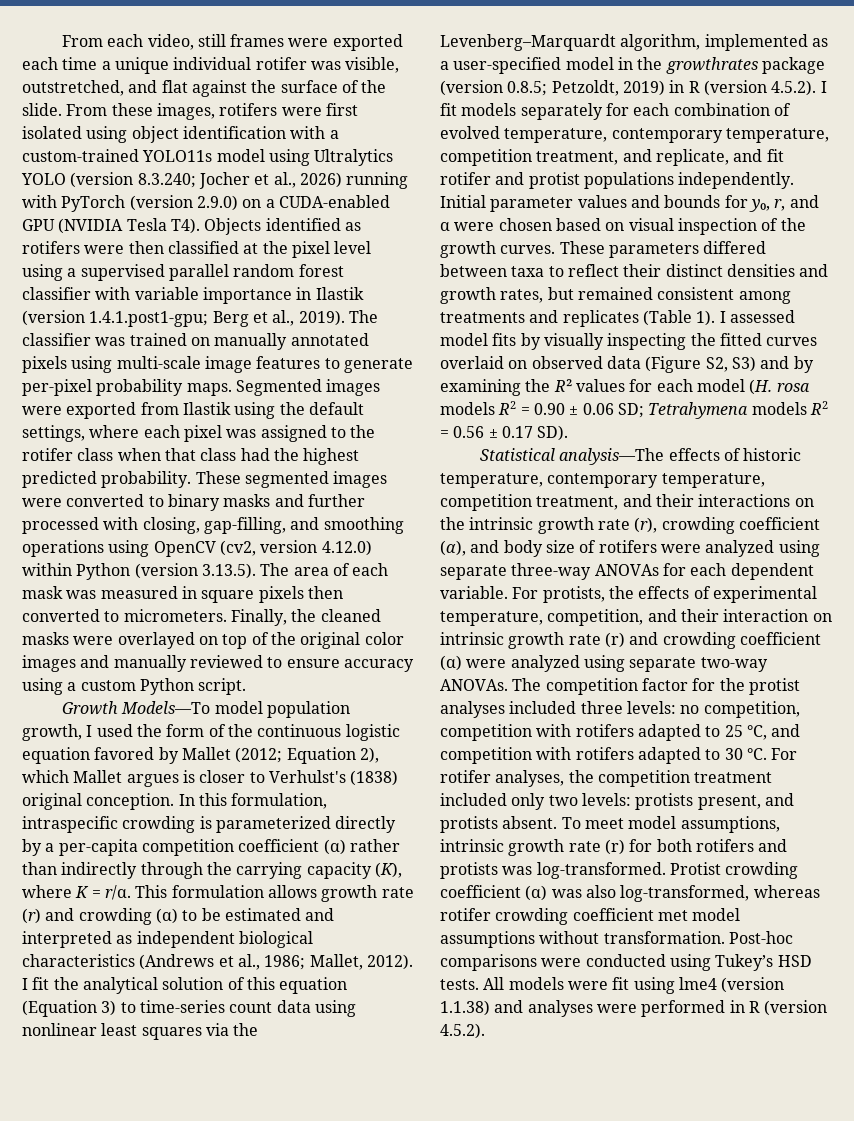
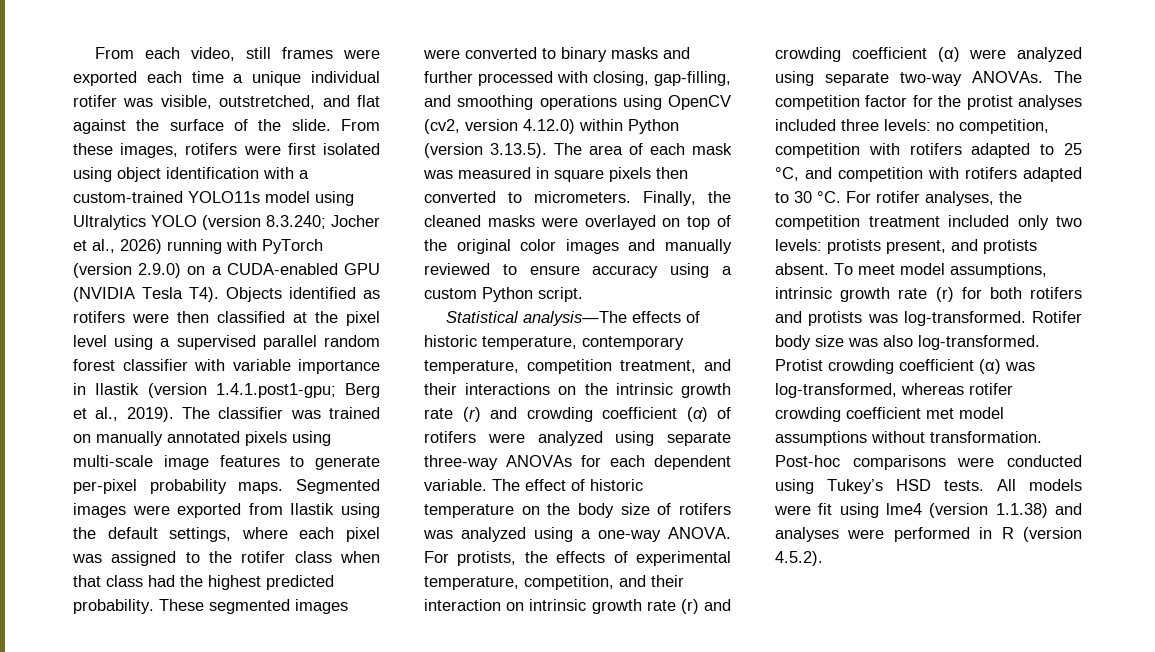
- Growth Models—To model population growth, I used the form of the continuous logistic equation favored by Mallet (2012; Equation 2), which Mallet argues is closer to Verhulst's (1838) original conception. In this formulation, intraspecific crowding is parameterized directly by a per-capita competition coefficient (α) rather than indirectly through the carrying capacity (K), where K = r/α. This formulation allows growth rate (r) and crowding (α) to be estimated and interpreted as independent biological characteristics (Andrews et al., 1986; Mallet, 2012). I fit the analytical solution of this equation (Equation 3) to time-series count data using nonlinear least squares via the Levenberg–Marquardt algorithm, implemented as a user-specified model in the growthrates package (version 0.8.5; Petzoldt, 2019) in R (version 4.5.2). I fit models separately for each combination of evolved temperature, contemporary temperature, competition treatment, and replicate, and fit rotifer and protist populations independently. Initial parameter values and bounds for y₀, r, and α were chosen based on visual inspection of the growth curves. These parameters differed between taxa to reflect their distinct densities and growth rates, but remained consistent among treatments and replicates (Table 1). I assessed model fits by visually inspecting the fitted curves overlaid on observed data (Figure S2, S3) and by examining the R² values for each model (H. rosa models R2 = 0.90 ± 0.06 SD; Tetrahymena models R2 = 0.56 ± 0.17 SD).
- Statistical analysis—The effects of historic temperature, contemporary temperature, competition treatment, and their interactions on the intrinsic growth rate (r), crowding coefficient (α), and body size of rotifers were analyzed using separate three-way ANOVAs for each dependent variable.
+ Statistical analysis—The effects of historic temperature, contemporary temperature, competition treatment, and their interactions on the intrinsic growth rate (r) and crowding coefficient (α) of rotifers were analyzed using separate three-way ANOVAs for each dependent variable.
+ The effect of historic temperature on the body size of rotifers was analyzed using a one-way ANOVA.
+ Rotifer body size was also log-transformed.
- Protist crowding coefficient (α) was also log-transformed, whereas rotifer crowding coefficient met model assumptions without transformation.
+ Protist crowding coefficient (α) was log-transformed, whereas rotifer crowding coefficient met model assumptions without transformation.

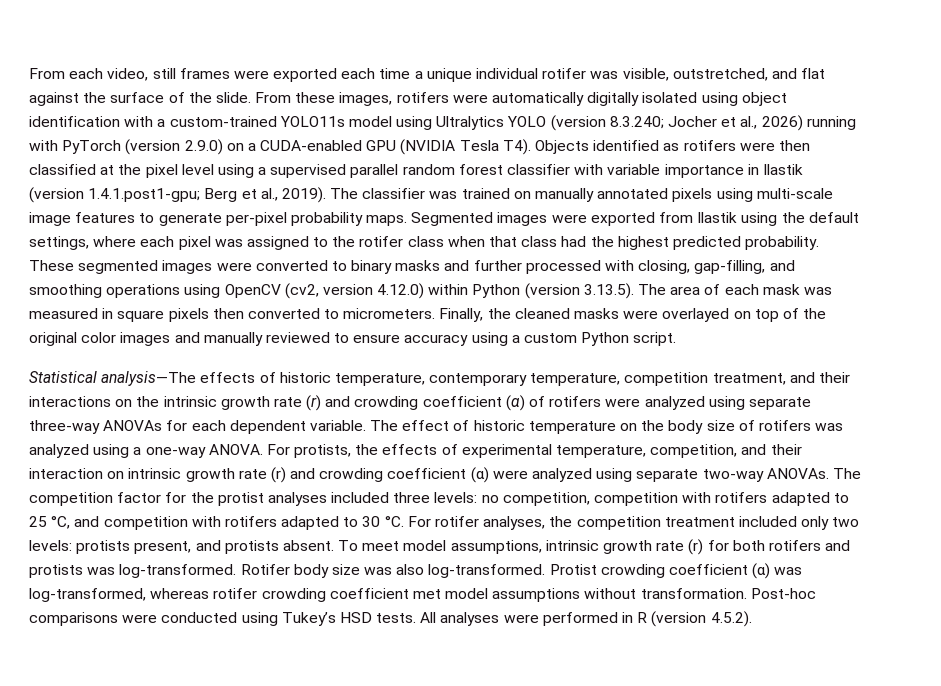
- From these images, rotifers were first isolated using object identification with a custom-trained YOLO11s model using Ultralytics YOLO (version 8.3.240;
+ From these images, rotifers were automatically digitally isolated using object identification with a custom-trained YOLO11s model using Ultralytics YOLO (version 8.3.240;
- All models were fit using lme4 (version 1.1.38) and analyses were performed in R (version 4.5.2).
+ All analyses were performed in R (version 4.5.2).

